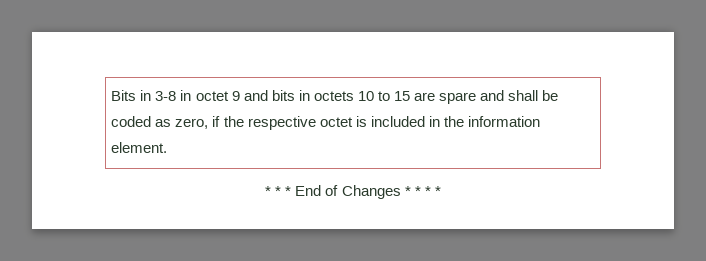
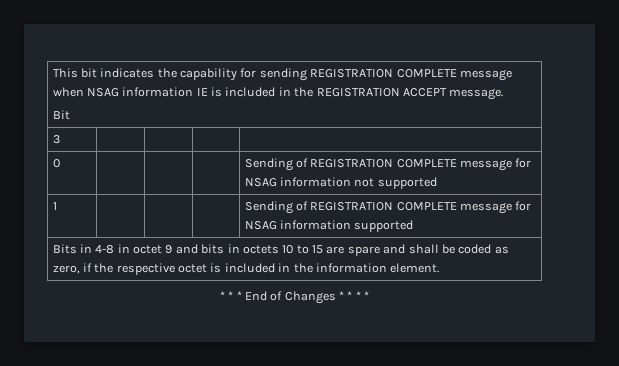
+ This bit indicates the capability for sending REGISTRATION COMPLETE message when NSAG information IE is included in the REGISTRATION ACCEPT message.
+ Bit
+ 3 | | | |
+ 0 | | | | Sending of REGISTRATION COMPLETE message for NSAG information not supported
+ 1 | | | | Sending of REGISTRATION COMPLETE message for NSAG information supported
- Bits in 3-8 in octet 9 and bits in octets 10 to 15 are spare and shall be coded as zero, if the respective octet is included in the information element.
+ Bits in 4-8 in octet 9 and bits in octets 10 to 15 are spare and shall be coded as zero, if the respective octet is included in the information element.

